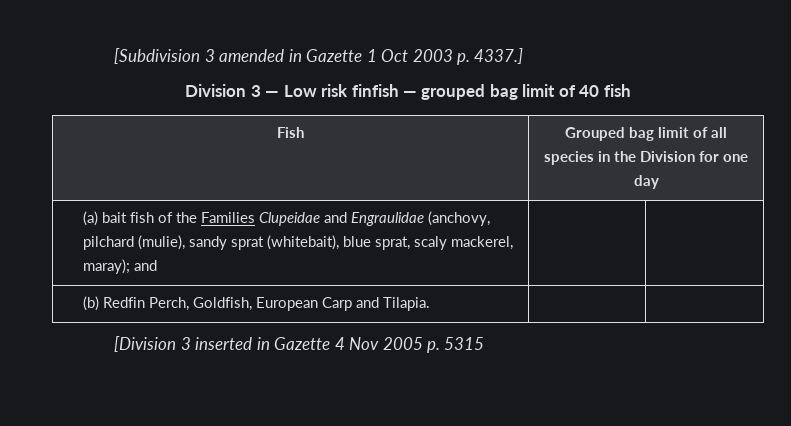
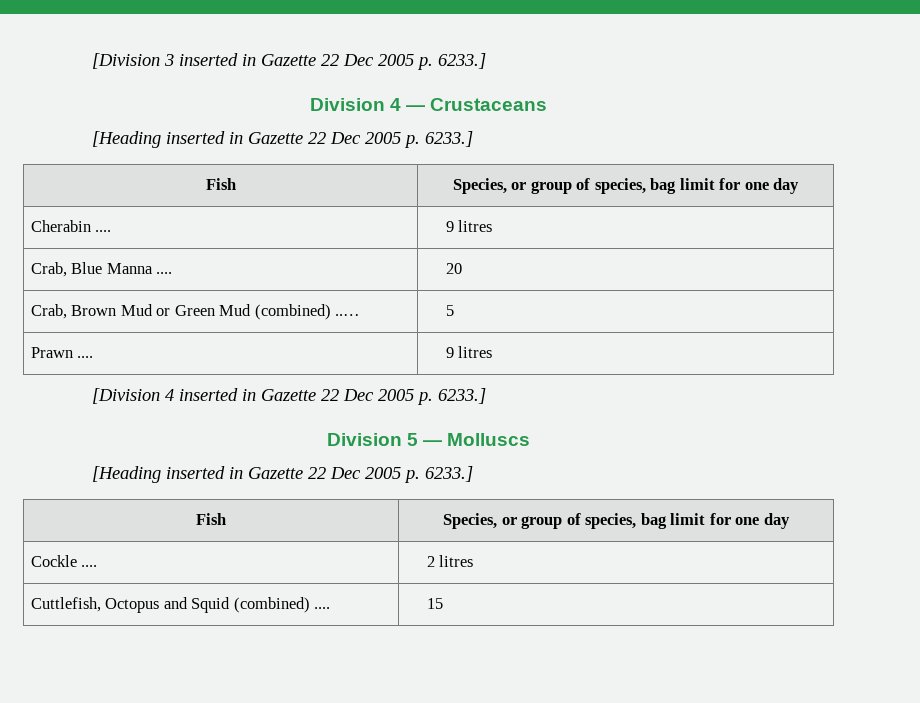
- [Subdivision 3 amended in Gazette 1 Oct 2003 p. 4337.]
- Division 3 — Low risk finfish — grouped bag limit of 40 fish
- Fish | Grouped bag limit of all species in the Division for one day
- (a) bait fish of the Families Clupeidae and Engraulidae (anchovy, pilchard (mulie), sandy sprat (whitebait), blue sprat, scaly mackerel, maray); and | |
- (b) Redfin Perch, Goldfish, European Carp and Tilapia. | |
- [Division 3 inserted in Gazette 4 Nov 2005 p. 5315
+ [Division 3 inserted in Gazette 22 Dec 2005 p. 6233.]
+ Division 4 — Crustaceans
+ [Heading inserted in Gazette 22 Dec 2005 p. 6233.]
+ Fish | Species, or group of species, bag limit for one day
+ Cherabin .... | 9 litres
+ Crab, Blue Manna .... | 20
+ Crab, Brown Mud or Green Mud (combined) ..… | 5
+ Prawn .... | 9 litres
+ [Division 4 inserted in Gazette 22 Dec 2005 p. 6233.]
+ Division 5 — Molluscs
+ [Heading inserted in Gazette 22 Dec 2005 p. 6233.]
+ Fish | Species, or group of species, bag limit for one day
+ Cockle .... | 2 litres
+ Cuttlefish, Octopus and Squid (combined) .... | 15

